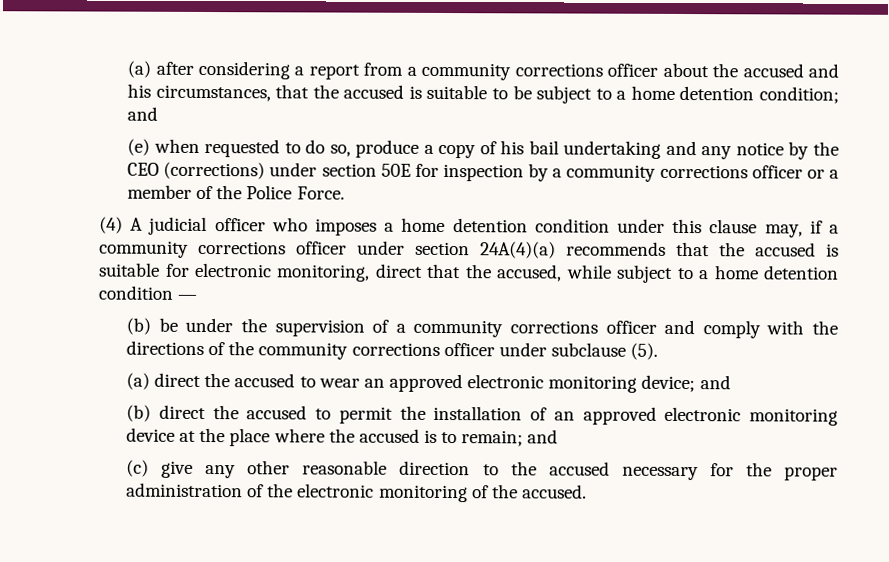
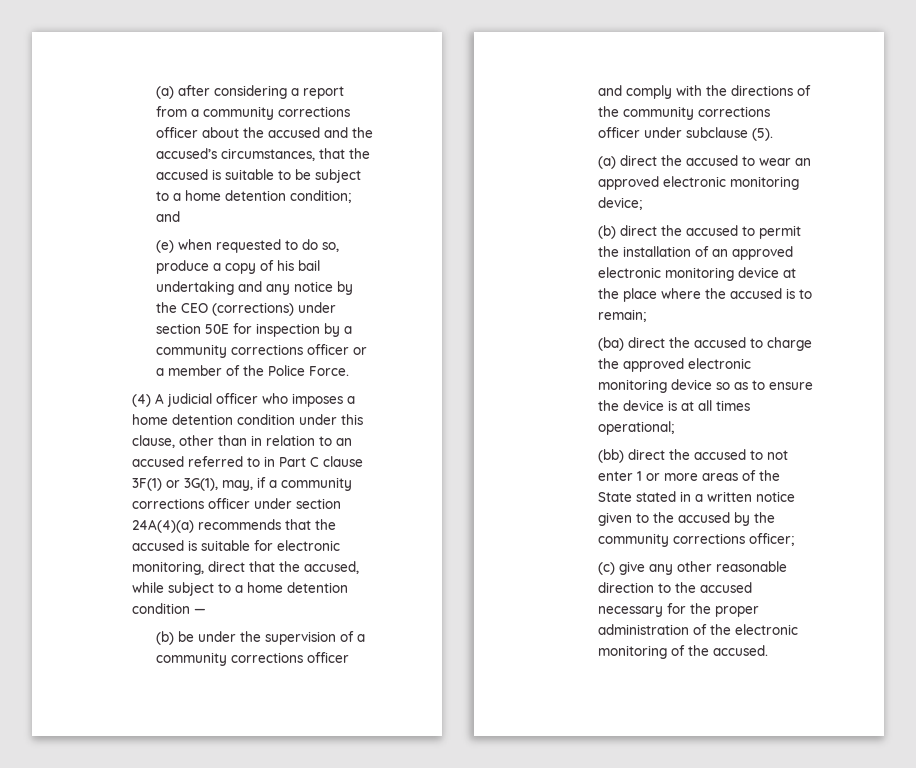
- (a) after considering a report from a community corrections officer about the accused and his circumstances, that the accused is suitable to be subject to a home detention condition; and
+ (a) after considering a report from a community corrections officer about the accused and the accused’s circumstances, that the accused is suitable to be subject to a home detention condition; and
- (4) A judicial officer who imposes a home detention condition under this clause may, if a community corrections officer under section 24A(4)(a) recommends that the accused is suitable for electronic monitoring, direct that the accused, while subject to a home detention condition —
+ (4) A judicial officer who imposes a home detention condition under this clause, other than in relation to an accused referred to in Part C clause 3F(1) or 3G(1), may, if a community corrections officer under section 24A(4)(a) recommends that the accused is suitable for electronic monitoring, direct that the accused, while subject to a home detention condition —
- (a) direct the accused to wear an approved electronic monitoring device; and
+ (a) direct the accused to wear an approved electronic monitoring device;
- (b) direct the accused to permit the installation of an approved electronic monitoring device at the place where the accused is to remain; and
+ (b) direct the accused to permit the installation of an approved electronic monitoring device at the place where the accused is to remain;
+ (ba) direct the accused to charge the approved electronic monitoring device so as to ensure the device is at all times operational;
+ (bb) direct the accused to not enter 1 or more areas of the State stated in a written notice given to the accused by the community corrections officer;

